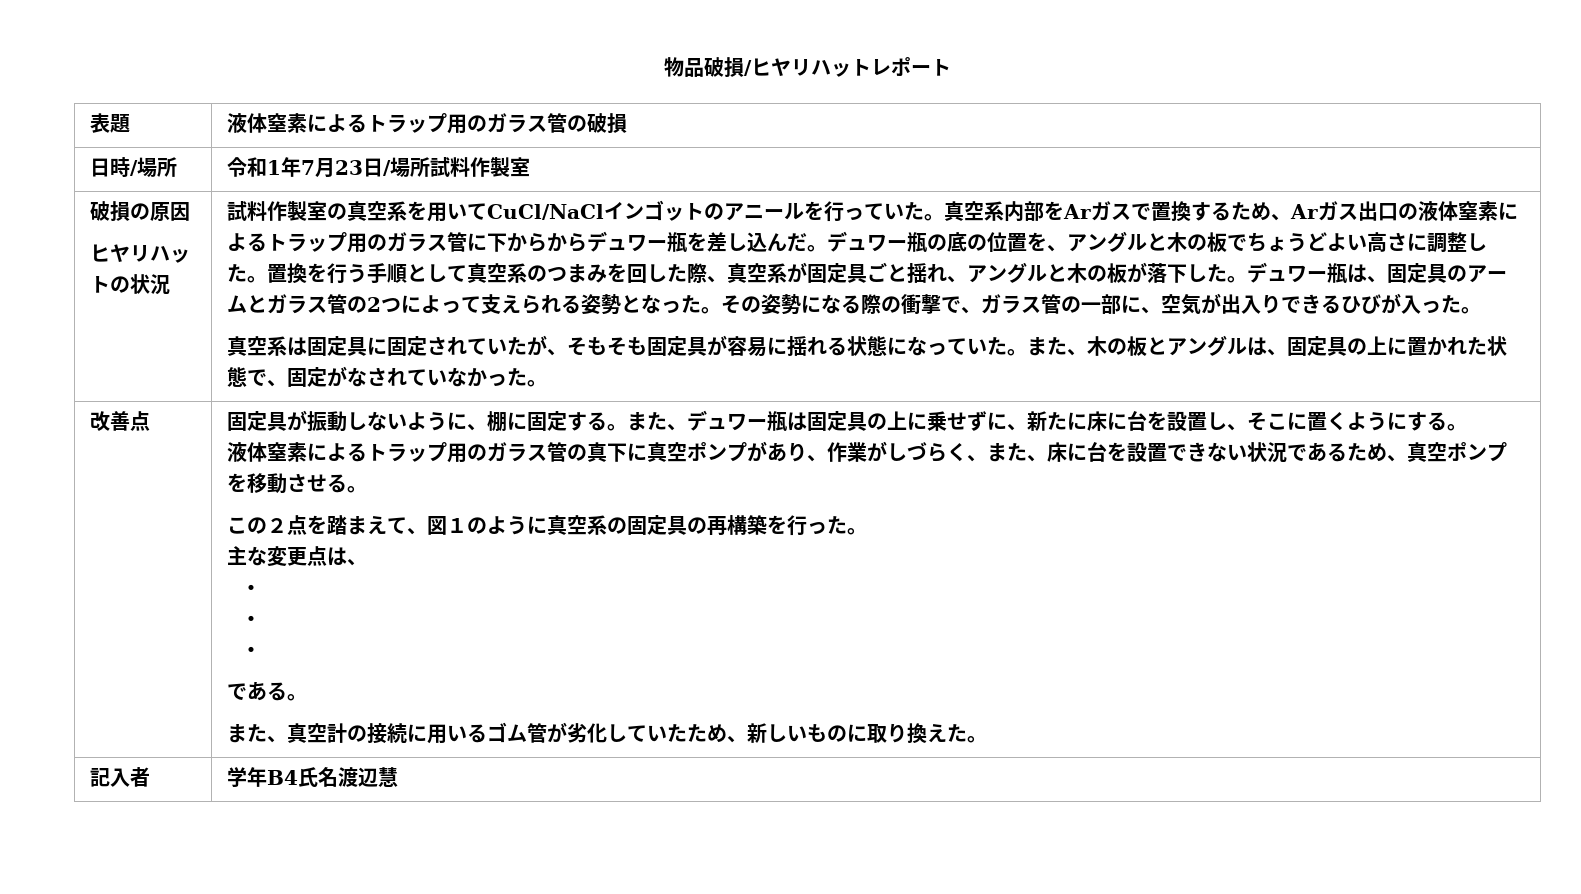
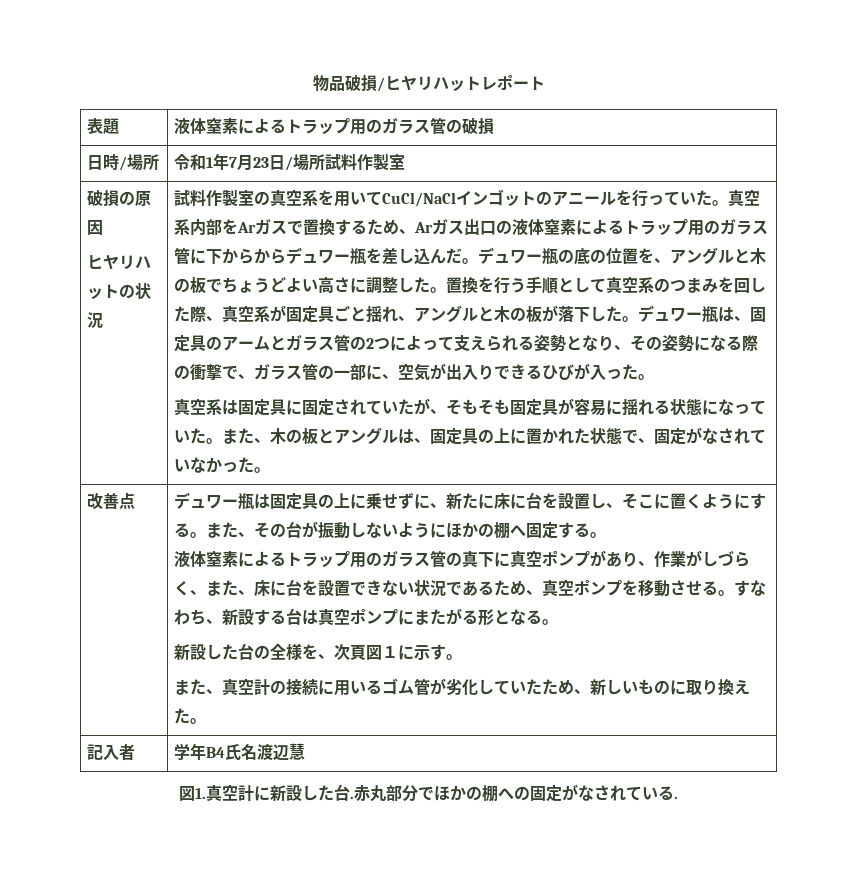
- デュワー瓶は、固定具のアームとガラス管の2つによって支えられる姿勢となった。その姿勢になる際の衝撃で、ガラス管の一部に、空気が出入りできるひびが入った。
+ デュワー瓶は、固定具のアームとガラス管の2つによって支えられる姿勢となり、その姿勢になる際の衝撃で、ガラス管の一部に、空気が出入りできるひびが入った。
- 固定具が振動しないように、棚に固定する。また、デュワー瓶は固定具の上に乗せずに、新たに床に台を設置し、そこに置くようにする。
+ デュワー瓶は固定具の上に乗せずに、新たに床に台を設置し、そこに置くようにする。また、その台が振動しないようにほかの棚へ固定する。
- 液体窒素によるトラップ用のガラス管の真下に真空ポンプがあり、作業がしづらく、また、床に台を設置できない状況であるため、真空ポンプを移動させる。
- この２点を踏まえて、図１のように真空系の固定具の再構築を行った。
- 主な変更点は、
- ・
- ・
- ・
- である。
+ 液体窒素によるトラップ用のガラス管の真下に真空ポンプがあり、作業がしづらく、また、床に台を設置できない状況であるため、真空ポンプを移動させる。すなわち、新設する台は真空ポンプにまたがる形となる。
+ 新設した台の全様を、次頁図１に示す。
+ 図1.真空計に新設した台.赤丸部分でほかの棚への固定がなされている.

